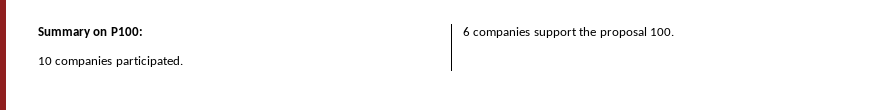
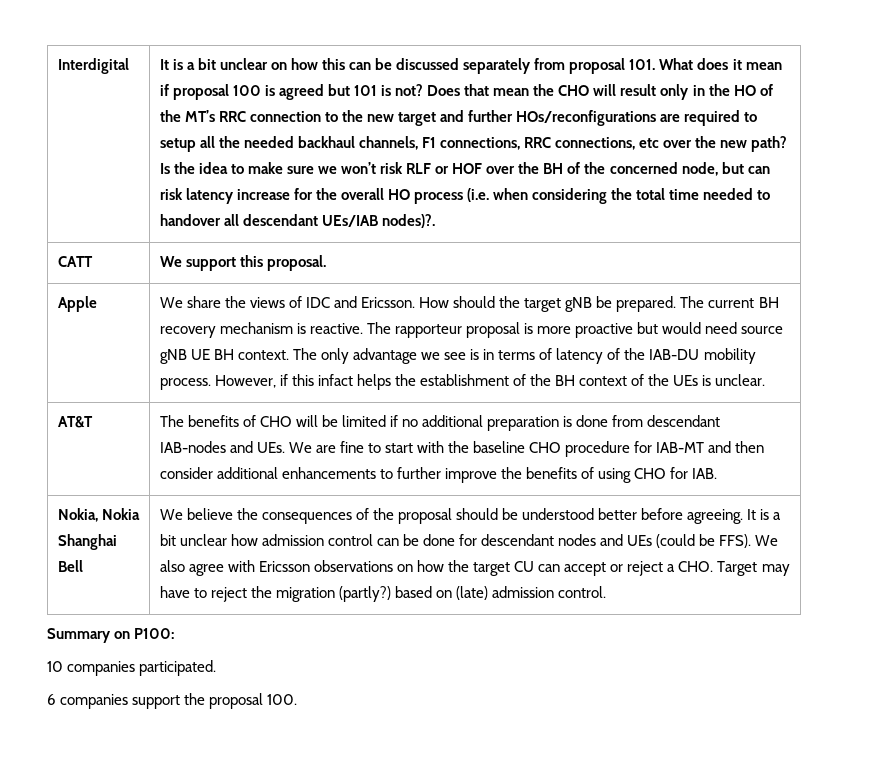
+ Interdigital | It is a bit unclear on how this can be discussed separately from proposal 101. What does it mean if proposal 100 is agreed but 101 is not? Does that mean the CHO will result only in the HO of the MT’s RRC connection to the new target and further HOs/reconfigurations are required to setup all the needed backhaul channels, F1 connections, RRC connections, etc over the new path? Is the idea to make sure we won’t risk RLF or HOF over the BH of the concerned node, but can risk latency increase for the overall HO process (i.e. when considering the total time needed to handover all descendant UEs/IAB nodes)?.
+ CATT | We support this proposal.
+ Apple | We share the views of IDC and Ericsson. How should the target gNB be prepared. The current BH recovery mechanism is reactive. The rapporteur proposal is more proactive but would need source gNB UE BH context. The only advantage we see is in terms of latency of the IAB-DU mobility process. However, if this infact helps the establishment of the BH context of the UEs is unclear.
+ AT&T | The benefits of CHO will be limited if no additional preparation is done from descendant IAB-nodes and UEs. We are fine to start with the baseline CHO procedure for IAB-MT and then consider additional enhancements to further improve the benefits of using CHO for IAB.
+ Nokia, Nokia Shanghai Bell | We believe the consequences of the proposal should be understood better before agreeing. It is a bit unclear how admission control can be done for descendant nodes and UEs (could be FFS). We also agree with Ericsson observations on how the target CU can accept or reject a CHO. Target may have to reject the migration (partly?) based on (late) admission control.

